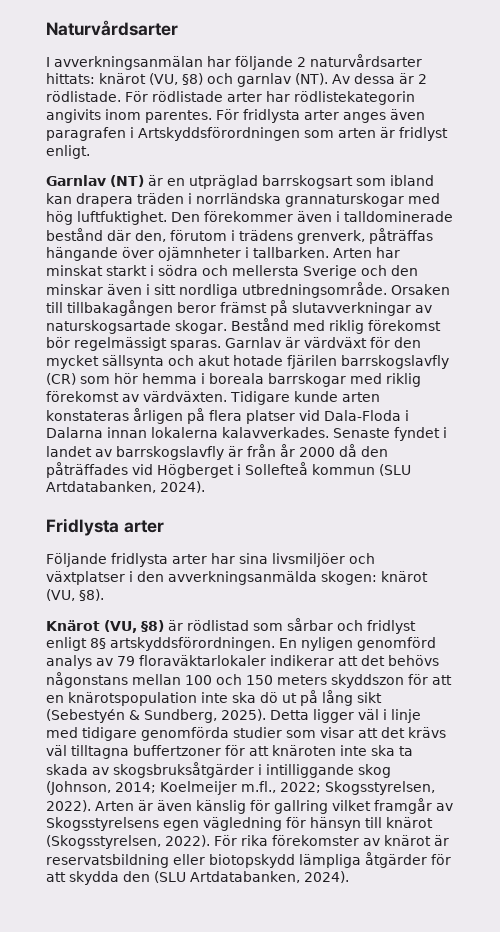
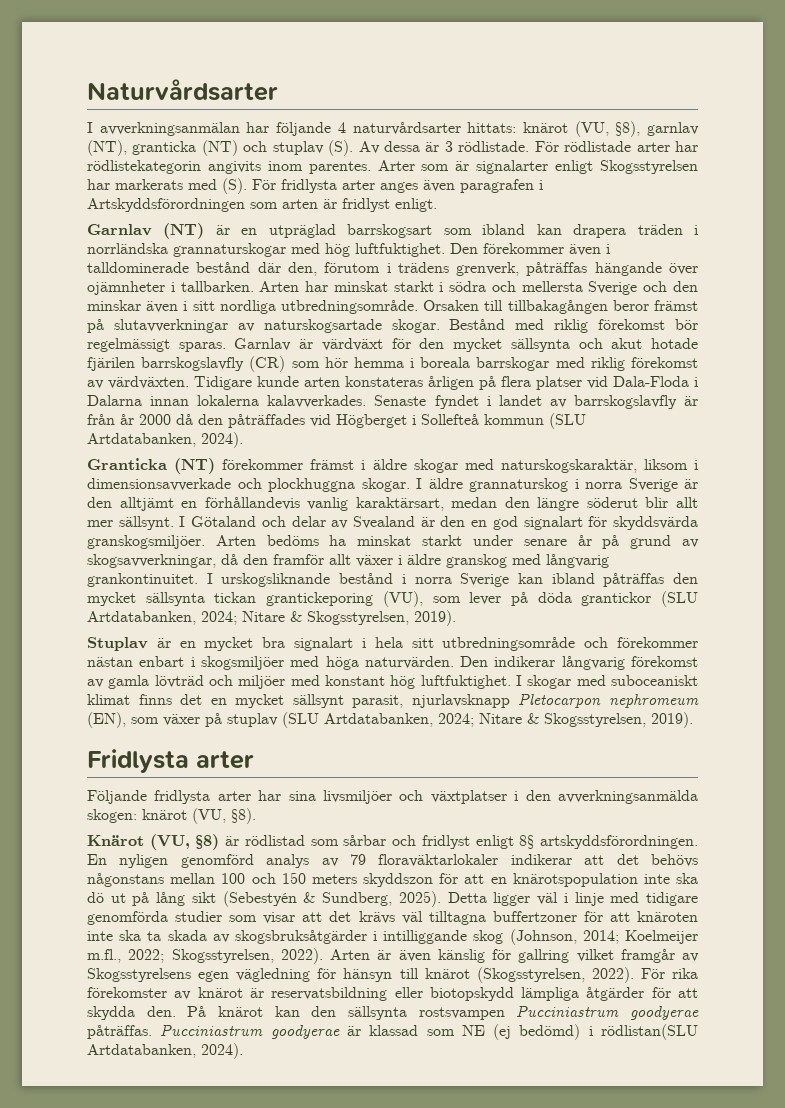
- I avverkningsanmälan har följande 2 naturvårdsarter hittats: knärot (VU, §8) och garnlav (NT). Av dessa är 2 rödlistade.
+ I avverkningsanmälan har följande 4 naturvårdsarter hittats: knärot (VU, §8), garnlav (NT), granticka (NT) och stuplav (S). Av dessa är 3 rödlistade.
- För fridlysta arter anges även paragrafen i Artskyddsförordningen som arten är fridlyst enligt.
+ Arter som är signalarter enligt Skogsstyrelsen har markerats med (S). För fridlysta arter anges även paragrafen i Artskyddsförordningen som arten är fridlyst enligt.
+ Granticka (NT) förekommer främst i äldre skogar med naturskogskaraktär, liksom i dimensionsavverkade och plockhuggna skogar. I äldre grannaturskog i norra Sverige är den alltjämt en förhållandevis vanlig karaktärsart, medan den längre söderut blir allt mer sällsynt. I Götaland och delar av Svealand är den en god signalart för skyddsvärda granskogsmiljöer. Arten bedöms ha minskat starkt under senare år på grund av skogsavverkningar, då den framför allt växer i äldre granskog med långvarig grankontinuitet. I urskogsliknande bestånd i norra Sverige kan ibland påträffas den mycket sällsynta tickan grantickeporing (VU), som lever på döda grantickor (SLU Artdatabanken, 2024; Nitare & Skogsstyrelsen, 2019).
+ Stuplav är en mycket bra signalart i hela sitt utbredningsområde och förekommer nästan enbart i skogsmiljöer med höga naturvärden. Den indikerar långvarig förekomst av gamla lövträd och miljöer med konstant hög luftfuktighet. I skogar med suboceaniskt klimat finns det en mycket sällsynt parasit, njurlavsknapp Pletocarpon nephromeum (EN), som växer på stuplav (SLU Artdatabanken, 2024; Nitare & Skogsstyrelsen, 2019).
- För rika förekomster av knärot är reservatsbildning eller biotopskydd lämpliga åtgärder för att skydda den (SLU Artdatabanken, 2024).
+ För rika förekomster av knärot är reservatsbildning eller biotopskydd lämpliga åtgärder för att skydda den. På knärot kan den sällsynta rostsvampen Pucciniastrum goodyerae påträffas. Pucciniastrum goodyerae är klassad som NE (ej bedömd) i rödlistan(SLU Artdatabanken, 2024).

